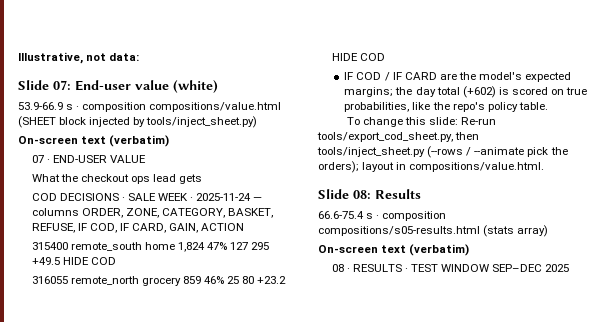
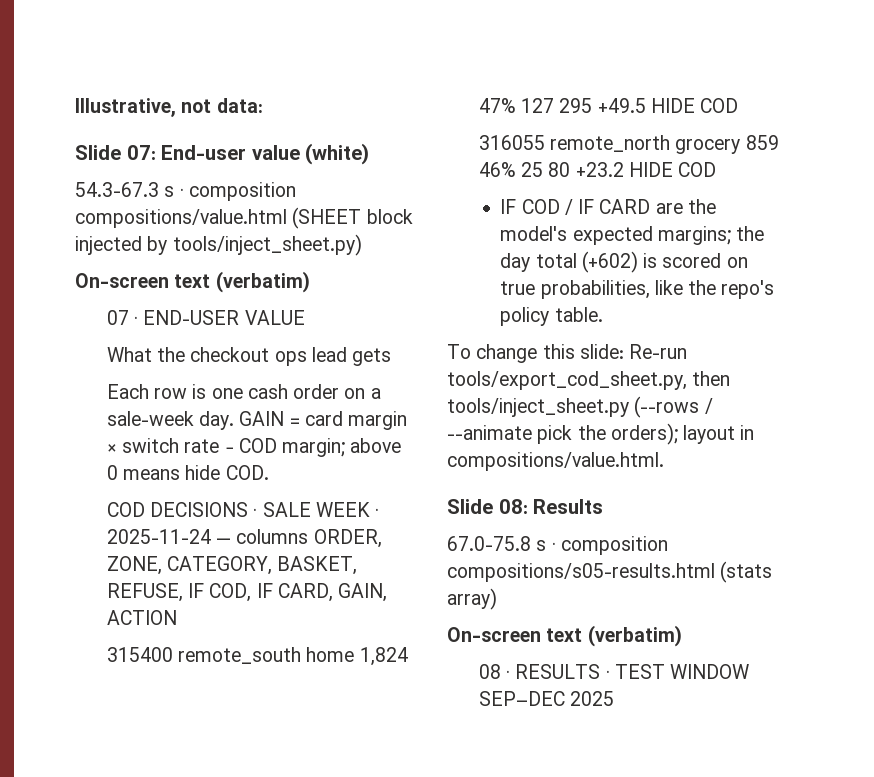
- 53.9-66.9 s · composition compositions/value.html (SHEET block injected by tools/inject_sheet.py)
+ 54.3-67.3 s · composition compositions/value.html (SHEET block injected by tools/inject_sheet.py)
+ Each row is one cash order on a sale-week day. GAIN = card margin × switch rate − COD margin; above 0 means hide COD.
- 66.6-75.4 s · composition compositions/s05-results.html (stats array)
+ 67.0-75.8 s · composition compositions/s05-results.html (stats array)

